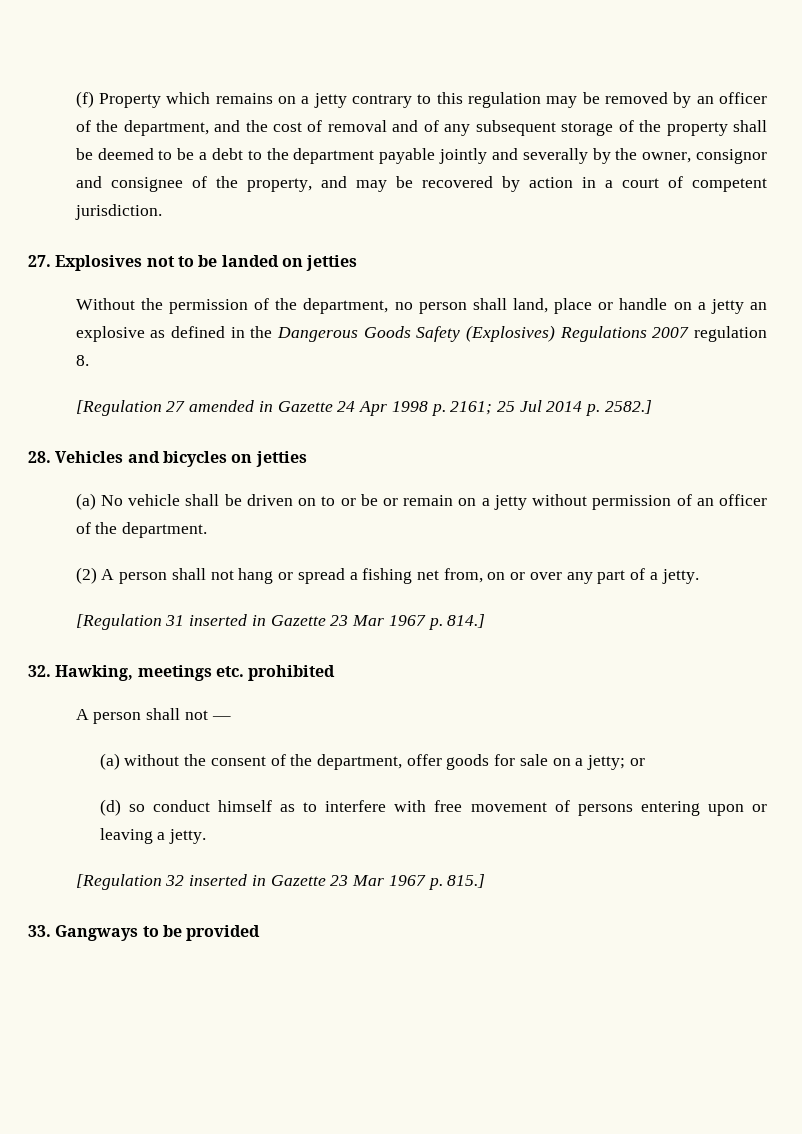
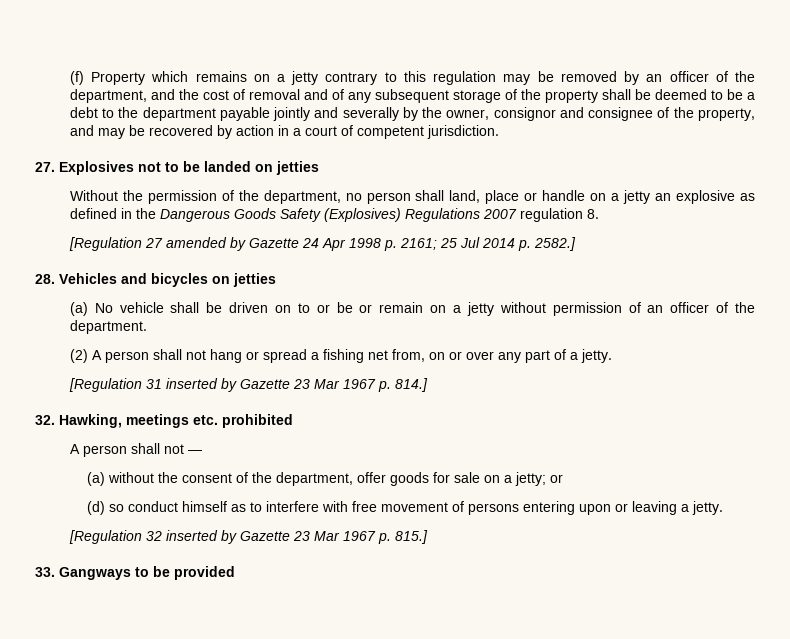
- [Regulation 27 amended in Gazette 24 Apr 1998 p. 2161; 25 Jul 2014 p. 2582.]
+ [Regulation 27 amended by Gazette 24 Apr 1998 p. 2161; 25 Jul 2014 p. 2582.]
- [Regulation 31 inserted in Gazette 23 Mar 1967 p. 814.]
+ [Regulation 31 inserted by Gazette 23 Mar 1967 p. 814.]
- [Regulation 32 inserted in Gazette 23 Mar 1967 p. 815.]
+ [Regulation 32 inserted by Gazette 23 Mar 1967 p. 815.]

